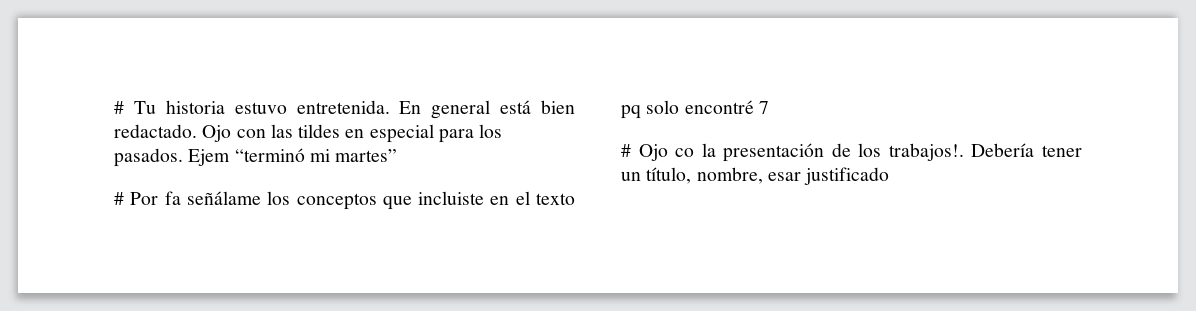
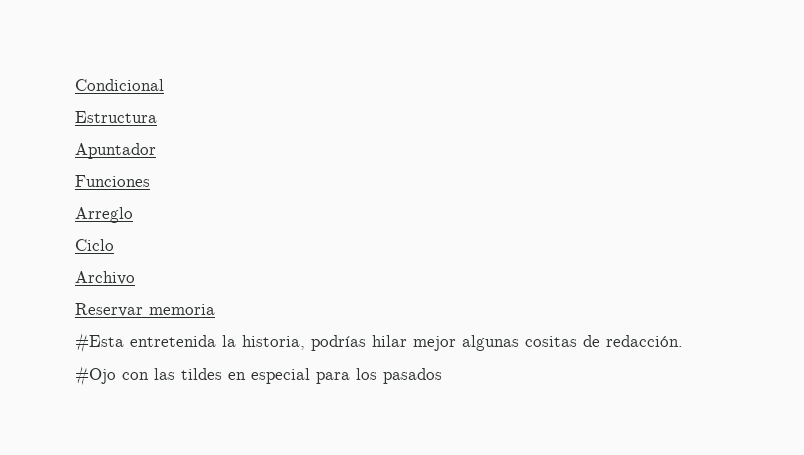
- # Tu historia estuvo entretenida. En general está bien redactado. Ojo con las tildes en especial para los pasados. Ejem “terminó mi martes”
- # Por fa señálame los conceptos que incluiste en el texto pq solo encontré 7
- # Ojo co la presentación de los trabajos!. Debería tener un título, nombre, esar justificado
+ Condicional
+ Estructura
+ Apuntador
+ Funciones
+ Arreglo
+ Ciclo
+ Archivo
+ Reservar memoria
+ #Esta entretenida la historia, podrías hilar mejor algunas cositas de redacción.
+ #Ojo con las tildes en especial para los pasados

